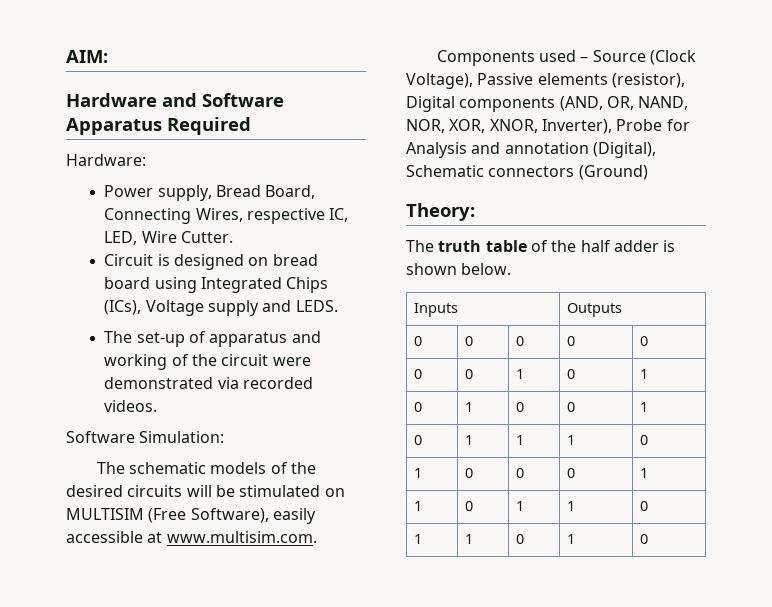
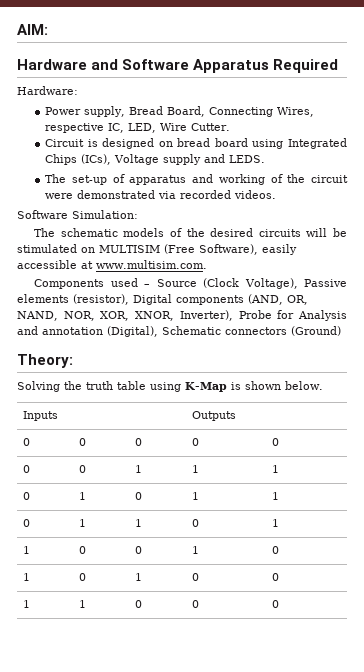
- The truth table of the half adder is shown below.
+ Solving the truth table using K-Map is shown below.
- 0 | 0 | 1 | 0 | 1
+ 0 | 0 | 1 | 1 | 1
- 0 | 1 | 0 | 0 | 1
+ 0 | 1 | 0 | 1 | 1
- 0 | 1 | 1 | 1 | 0
+ 0 | 1 | 1 | 0 | 1
+ 1 | 0 | 0 | 1 | 0
- 1 | 0 | 0 | 0 | 1
- 1 | 0 | 1 | 1 | 0
+ 1 | 0 | 1 | 0 | 0
- 1 | 1 | 0 | 1 | 0
+ 1 | 1 | 0 | 0 | 0

